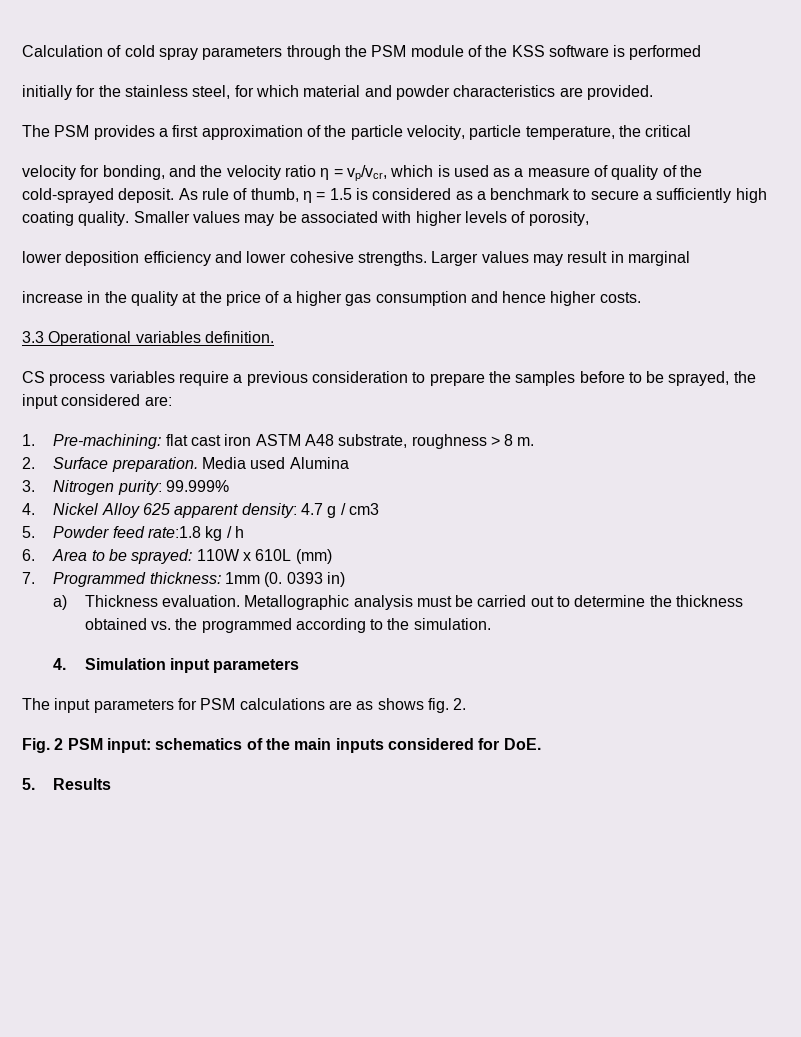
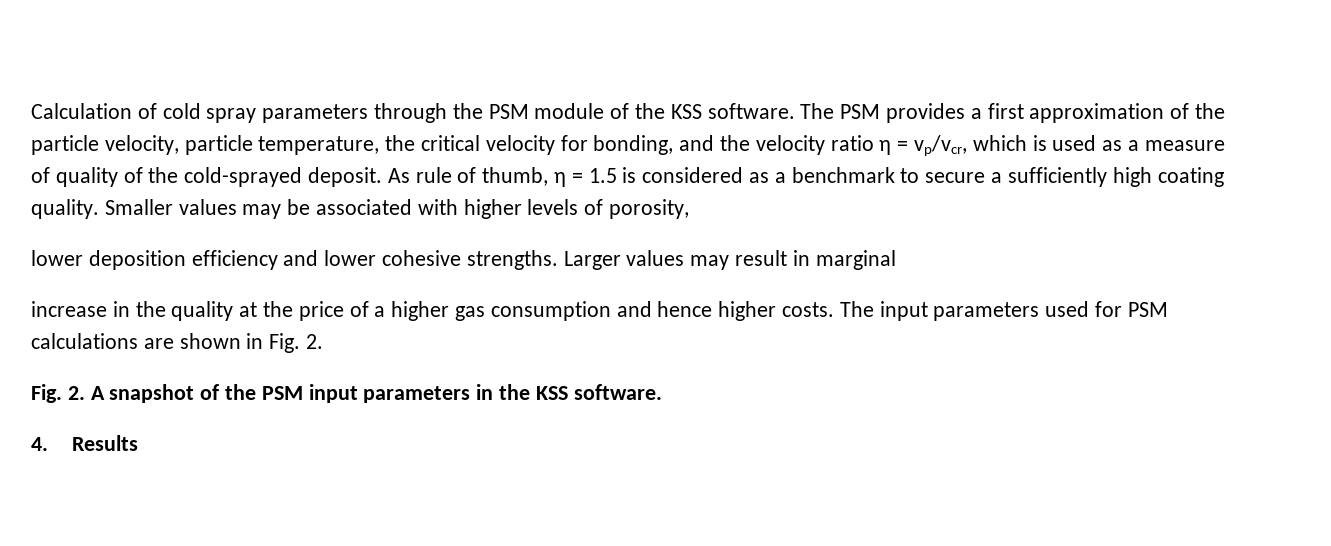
- Calculation of cold spray parameters through the PSM module of the KSS software is performed
- initially for the stainless steel, for which material and powder characteristics are provided.
- The PSM provides a first approximation of the particle velocity, particle temperature, the critical
- velocity for bonding, and the velocity ratio η = vp/vcr, which is used as a measure of quality of the cold-sprayed deposit.
+ Calculation of cold spray parameters through the PSM module of the KSS software. The PSM provides a first approximation of the particle velocity, particle temperature, the critical velocity for bonding, and the velocity ratio η = vp/vcr, which is used as a measure of quality of the cold-sprayed deposit.
- increase in the quality at the price of a higher gas consumption and hence higher costs.
- 3.3 Operational variables definition.
- CS process variables require a previous consideration to prepare the samples before to be sprayed, the input considered are:
- 1. Pre-machining: flat cast iron ASTM A48 substrate, roughness > 8 m.
- 2. Surface preparation. Media used Alumina
- 3. Nitrogen purity: 99.999%
- 4. Nickel Alloy 625 apparent density: 4.7 g / cm3
- 5. Powder feed rate:1.8 kg / h
- 6. Area to be sprayed: 110W x 610L (mm)
- 7. Programmed thickness: 1mm (0. 0393 in)
- a) Thickness evaluation. Metallographic analysis must be carried out to determine the thickness obtained vs. the programmed according to the simulation.
- 4. Simulation input parameters
- The input parameters for PSM calculations are as shows fig. 2.
+ increase in the quality at the price of a higher gas consumption and hence higher costs. The input parameters used for PSM calculations are shown in Fig. 2.
- Fig. 2 PSM input: schematics of the main inputs considered for DoE.
- 5. Results
+ Fig. 2. A snapshot of the PSM input parameters in the KSS software.
+ 4. Results

